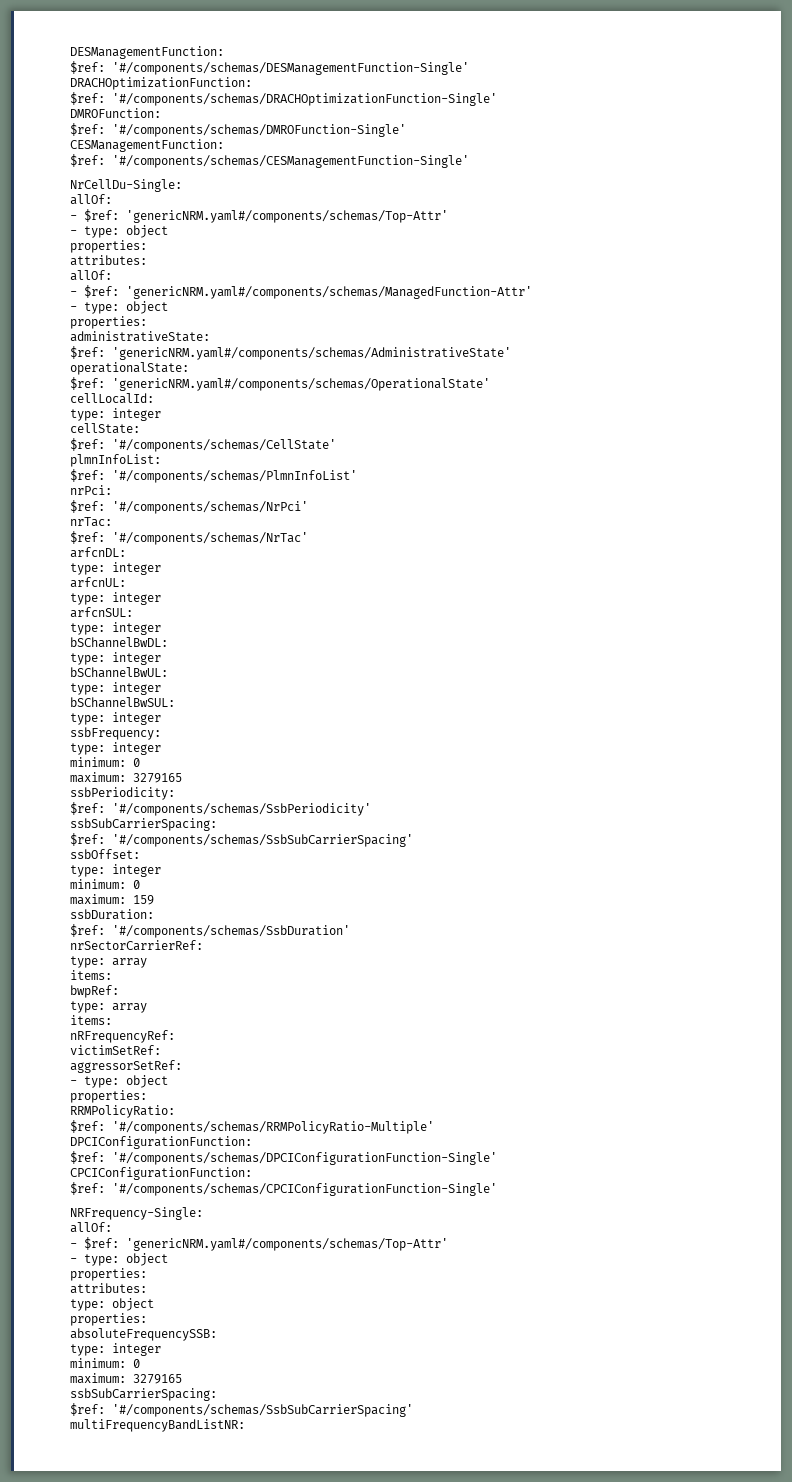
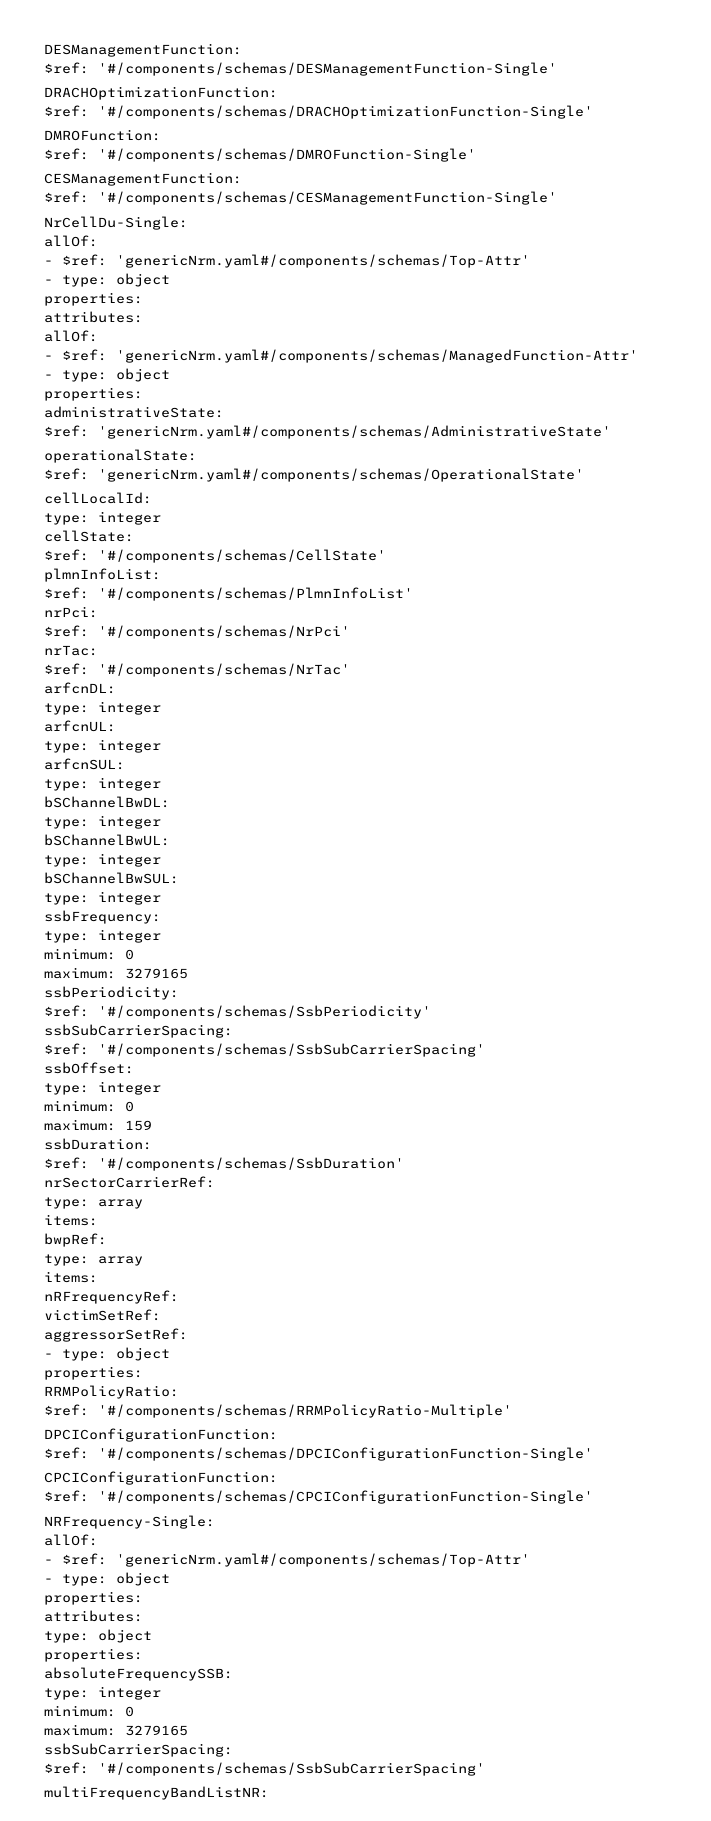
  NrCellDu-Single:
  allOf:
- - $ref: 'genericNRM.yaml#/components/schemas/Top-Attr'
+ - $ref: 'genericNrm.yaml#/components/schemas/Top-Attr'
- - $ref: 'genericNRM.yaml#/components/schemas/ManagedFunction-Attr'
+ - $ref: 'genericNrm.yaml#/components/schemas/ManagedFunction-Attr'
- $ref: 'genericNRM.yaml#/components/schemas/AdministrativeState'
+ $ref: 'genericNrm.yaml#/components/schemas/AdministrativeState'
- $ref: 'genericNRM.yaml#/components/schemas/OperationalState'
+ $ref: 'genericNrm.yaml#/components/schemas/OperationalState'
  NRFrequency-Single:
  allOf:
- - $ref: 'genericNRM.yaml#/components/schemas/Top-Attr'
+ - $ref: 'genericNrm.yaml#/components/schemas/Top-Attr'

